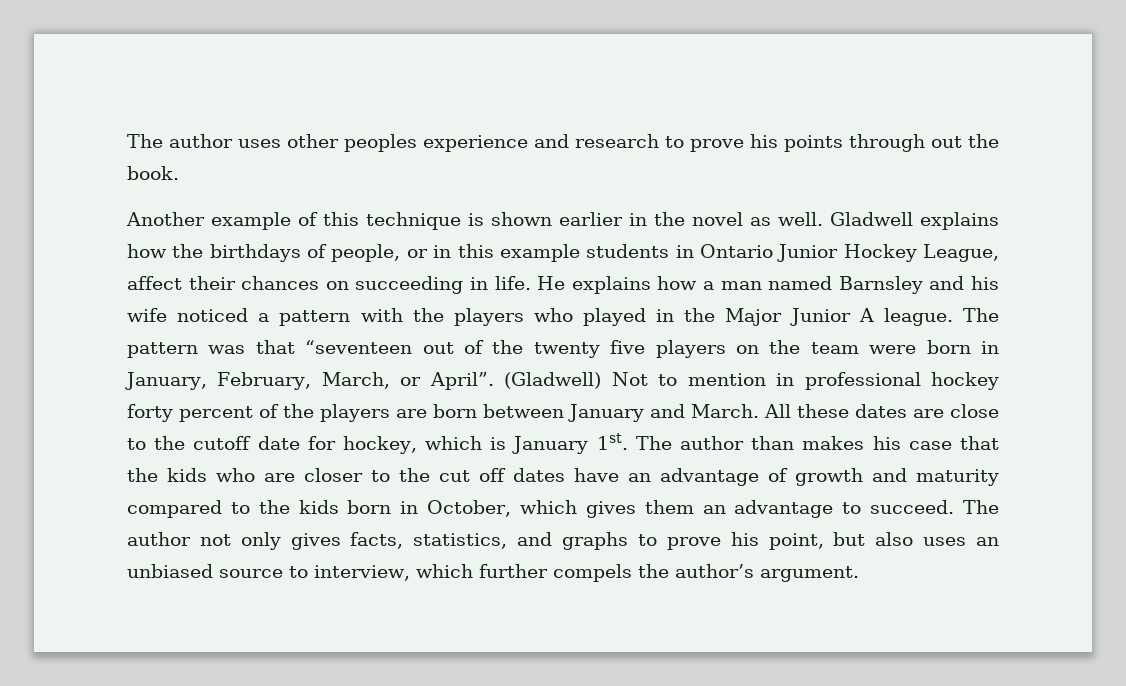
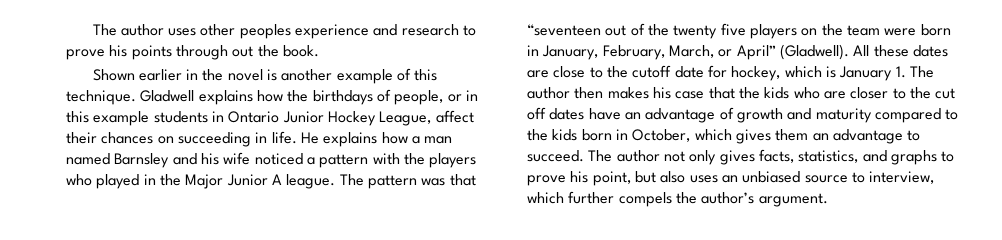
- Another example of this technique is shown earlier in the novel as well.
+ Shown earlier in the novel is another example of this technique.
- The pattern was that “seventeen out of the twenty five players on the team were born in January, February, March, or April”. (Gladwell) Not to mention in professional hockey forty percent of the players are born between January and March.
+ The pattern was that “seventeen out of the twenty five players on the team were born in January, February, March, or April” (Gladwell).
- All these dates are close to the cutoff date for hockey, which is January 1st. The author than makes his case that the kids who are closer to the cut off dates have an advantage of growth and maturity compared to the kids born in October, which gives them an advantage to succeed.
+ All these dates are close to the cutoff date for hockey, which is January 1. The author then makes his case that the kids who are closer to the cut off dates have an advantage of growth and maturity compared to the kids born in October, which gives them an advantage to succeed.

